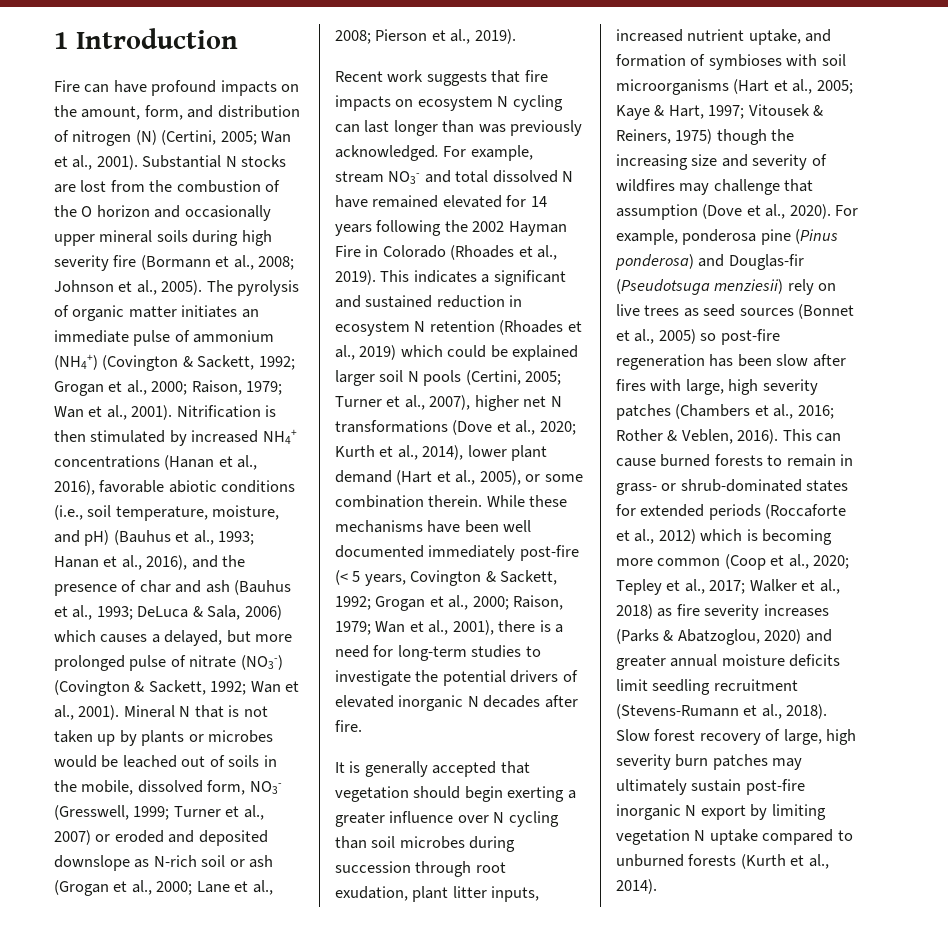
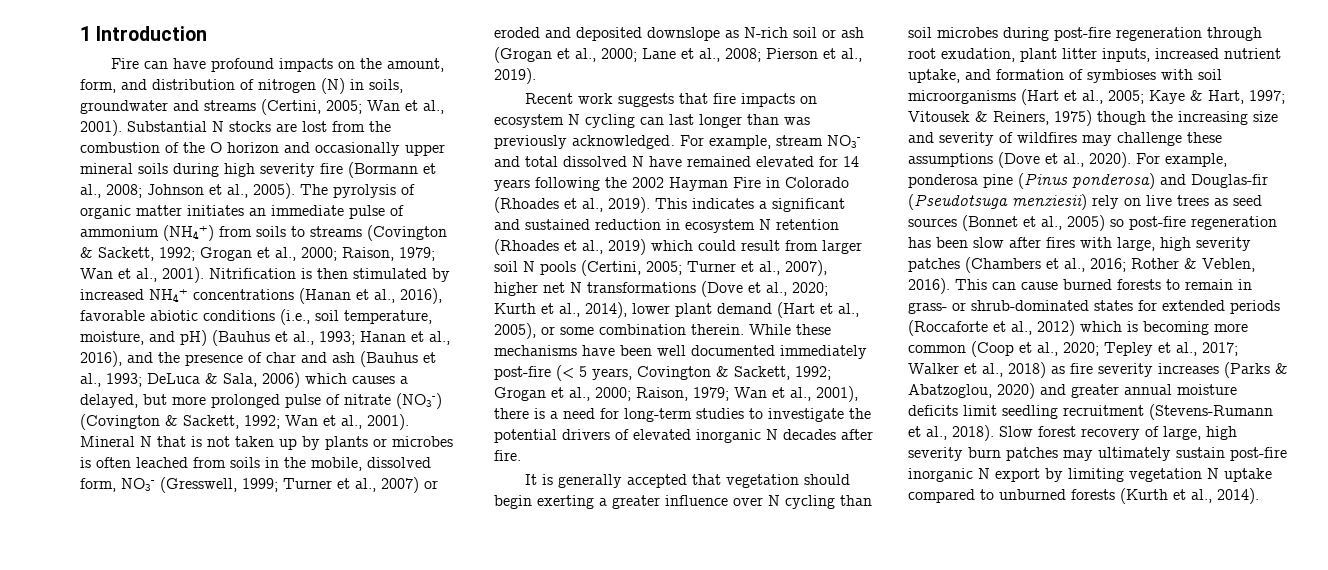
- Fire can have profound impacts on the amount, form, and distribution of nitrogen (N) (Certini, 2005; Wan et al., 2001).
+ Fire can have profound impacts on the amount, form, and distribution of nitrogen (N) in soils, groundwater and streams (Certini, 2005; Wan et al., 2001).
- The pyrolysis of organic matter initiates an immediate pulse of ammonium (NH4+) (Covington & Sackett, 1992; Grogan et al., 2000; Raison, 1979; Wan et al., 2001).
+ The pyrolysis of organic matter initiates an immediate pulse of ammonium (NH4+) from soils to streams (Covington & Sackett, 1992; Grogan et al., 2000; Raison, 1979; Wan et al., 2001).
- Mineral N that is not taken up by plants or microbes would be leached out of soils in the mobile, dissolved form, NO3- (Gresswell, 1999; Turner et al., 2007) or eroded and deposited downslope as N-rich soil or ash (Grogan et al., 2000; Lane et al., 2008; Pierson et al., 2019).
+ Mineral N that is not taken up by plants or microbes is often leached from soils in the mobile, dissolved form, NO3- (Gresswell, 1999; Turner et al., 2007) or eroded and deposited downslope as N-rich soil or ash (Grogan et al., 2000; Lane et al., 2008; Pierson et al., 2019).
- This indicates a significant and sustained reduction in ecosystem N retention (Rhoades et al., 2019) which could be explained larger soil N pools (Certini, 2005; Turner et al., 2007), higher net N transformations (Dove et al., 2020; Kurth et al., 2014), lower plant demand (Hart et al., 2005), or some combination therein.
+ This indicates a significant and sustained reduction in ecosystem N retention (Rhoades et al., 2019) which could result from larger soil N pools (Certini, 2005; Turner et al., 2007), higher net N transformations (Dove et al., 2020; Kurth et al., 2014), lower plant demand (Hart et al., 2005), or some combination therein.
- It is generally accepted that vegetation should begin exerting a greater influence over N cycling than soil microbes during succession through root exudation, plant litter inputs, increased nutrient uptake, and formation of symbioses with soil microorganisms (Hart et al., 2005;
+ It is generally accepted that vegetation should begin exerting a greater influence over N cycling than soil microbes during post-fire regeneration through root exudation, plant litter inputs, increased nutrient uptake, and formation of symbioses with soil microorganisms (Hart et al., 2005;
- Vitousek & Reiners, 1975) though the increasing size and severity of wildfires may challenge that assumption (Dove et al., 2020).
+ Vitousek & Reiners, 1975) though the increasing size and severity of wildfires may challenge these assumptions (Dove et al., 2020).

